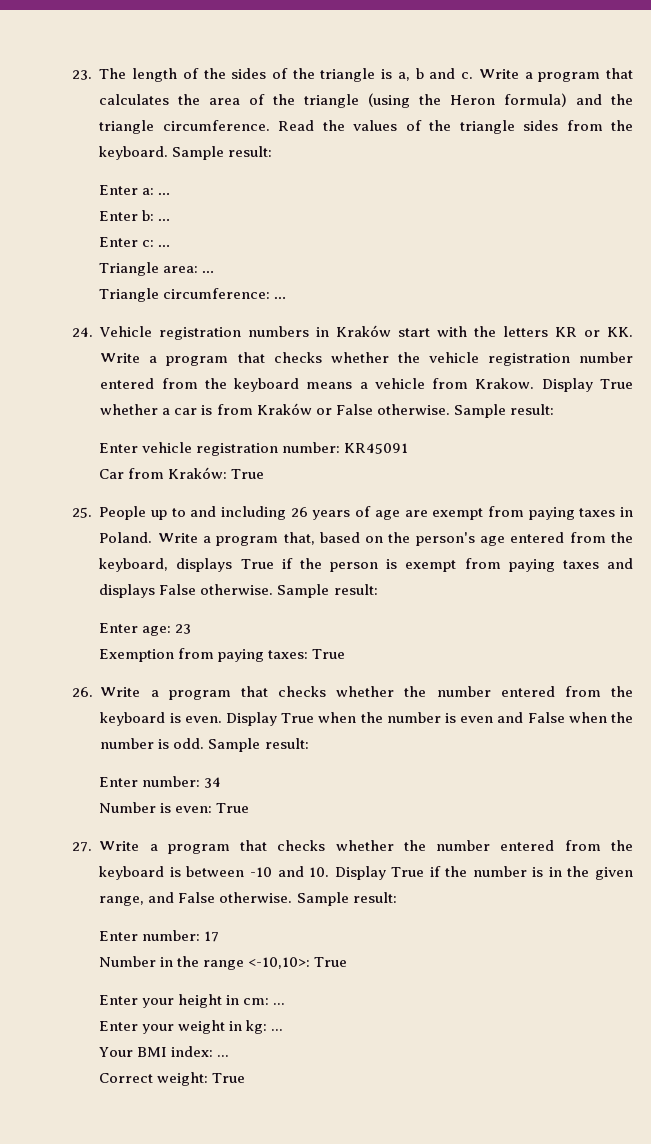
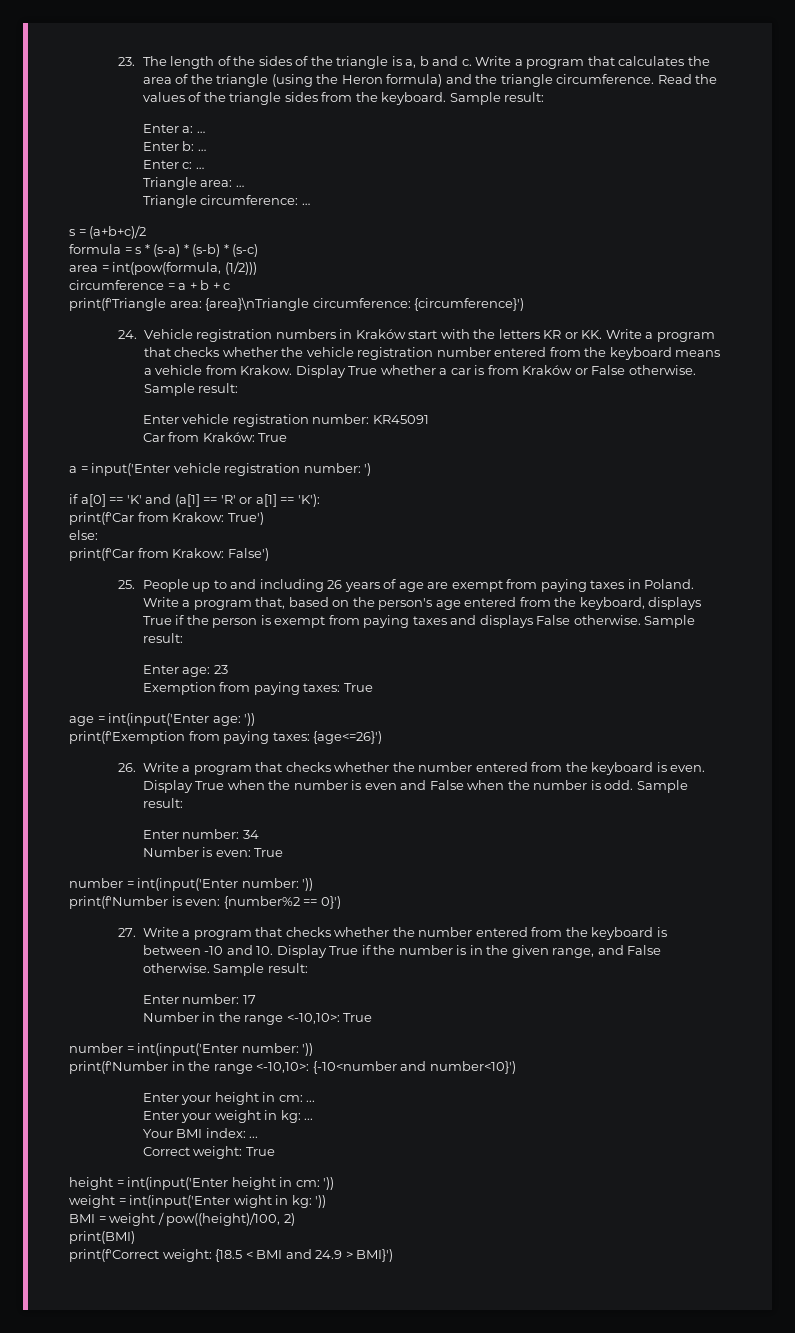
+ s = (a+b+c)/2
+ formula = s * (s-a) * (s-b) * (s-c)
+ area = int(pow(formula, (1/2)))
+ circumference = a + b + c
+ print(f'Triangle area: {area}\nTriangle circumference: {circumference}')
+ a = input('Enter vehicle registration number: ')
+ if a[0] == 'K' and (a[1] == 'R' or a[1] == 'K'):
+ print(f'Car from Krakow: True')
+ else:
+ print(f'Car from Krakow: False')
+ age = int(input('Enter age: '))
+ print(f'Exemption from paying taxes: {age<=26}')
  Number is even: True
+ number = int(input('Enter number: '))
+ print(f'Number is even: {number%2 == 0}')
  Number in the range <-10,10>: True
+ number = int(input('Enter number: '))
+ print(f'Number in the range <-10,10>: {-10<number and number<10}')
+ height = int(input('Enter height in cm: '))
+ weight = int(input('Enter wight in kg: '))
+ BMI = weight / pow((height)/100, 2)
+ print(BMI)
+ print(f'Correct weight: {18.5 < BMI and 24.9 > BMI}')

